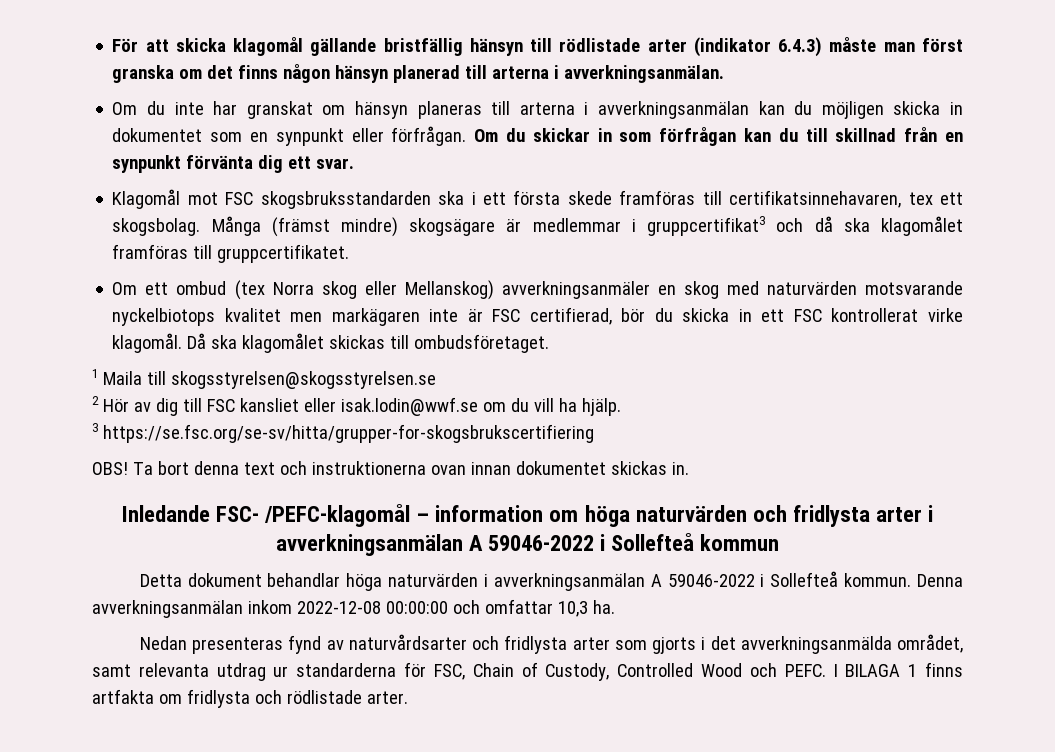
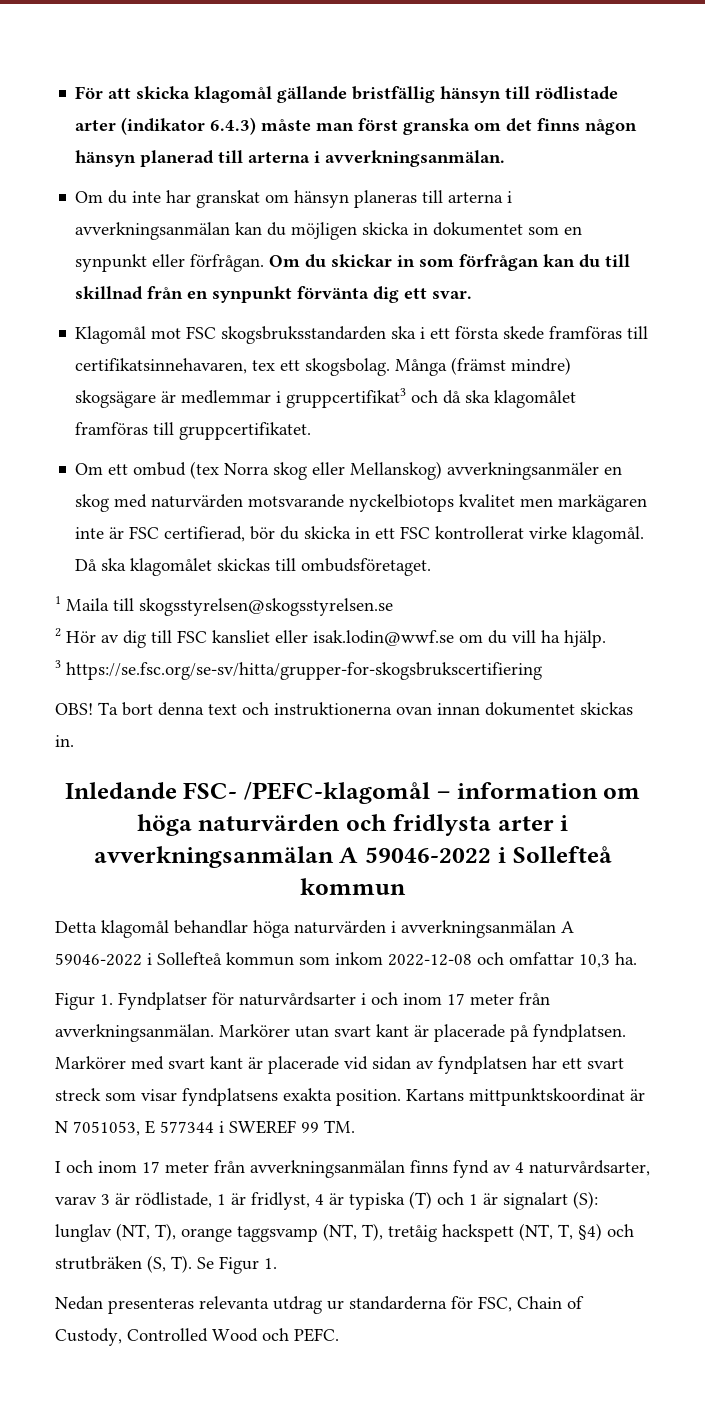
- Detta dokument behandlar höga naturvärden i avverkningsanmälan A 59046-2022 i Sollefteå kommun. Denna avverkningsanmälan inkom 2022-12-08 00:00:00 och omfattar 10,3 ha.
+ Detta klagomål behandlar höga naturvärden i avverkningsanmälan A 59046-2022 i Sollefteå kommun som inkom 2022-12-08 och omfattar 10,3 ha.
- Nedan presenteras fynd av naturvårdsarter och fridlysta arter som gjorts i det avverkningsanmälda området, samt relevanta utdrag ur standarderna för FSC, Chain of Custody, Controlled Wood och PEFC. I BILAGA 1 finns artfakta om fridlysta och rödlistade arter.
+ Figur 1. Fyndplatser för naturvårdsarter i och inom 17 meter från avverkningsanmälan. Markörer utan svart kant är placerade på fyndplatsen. Markörer med svart kant är placerade vid sidan av fyndplatsen har ett svart streck som visar fyndplatsens exakta position. Kartans mittpunktskoordinat är N 7051053, E 577344 i SWEREF 99 TM.
+ I och inom 17 meter från avverkningsanmälan finns fynd av 4 naturvårdsarter, varav 3 är rödlistade, 1 är fridlyst, 4 är typiska (T) och 1 är signalart (S): lunglav (NT, T), orange taggsvamp (NT, T), tretåig hackspett (NT, T, §4) och strutbräken (S, T). Se Figur 1.
+ Nedan presenteras relevanta utdrag ur standarderna för FSC, Chain of Custody, Controlled Wood och PEFC.

